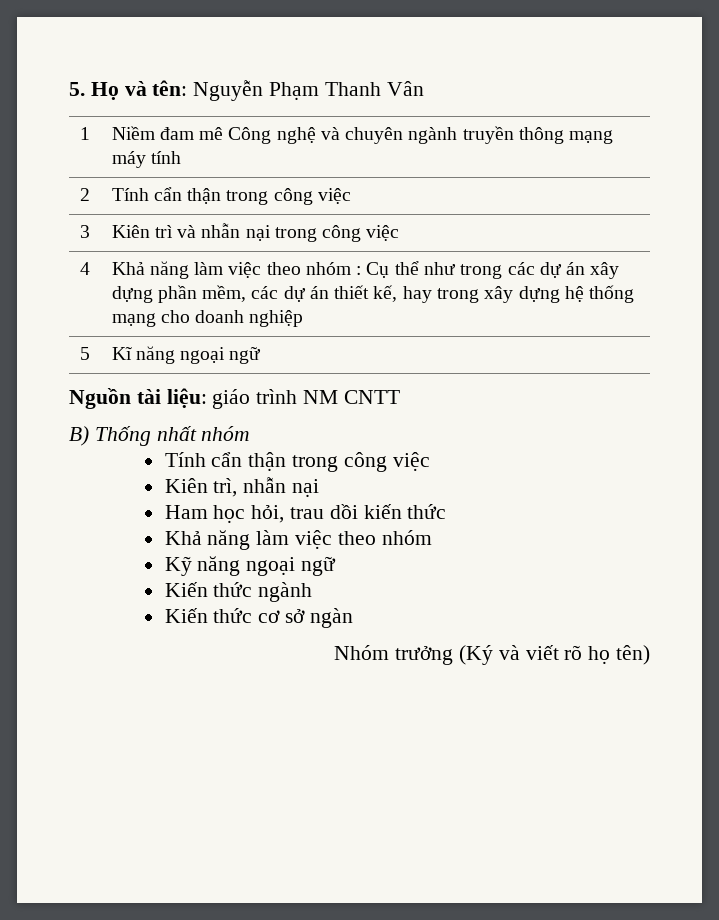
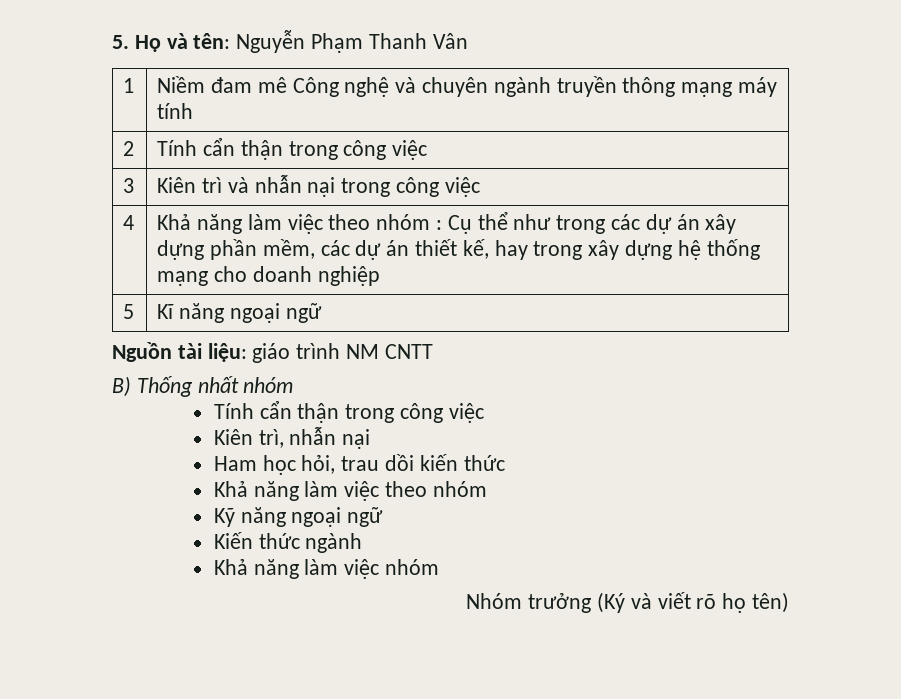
- Kiến thức cơ sở ngàn
+ Khả năng làm việc nhóm

